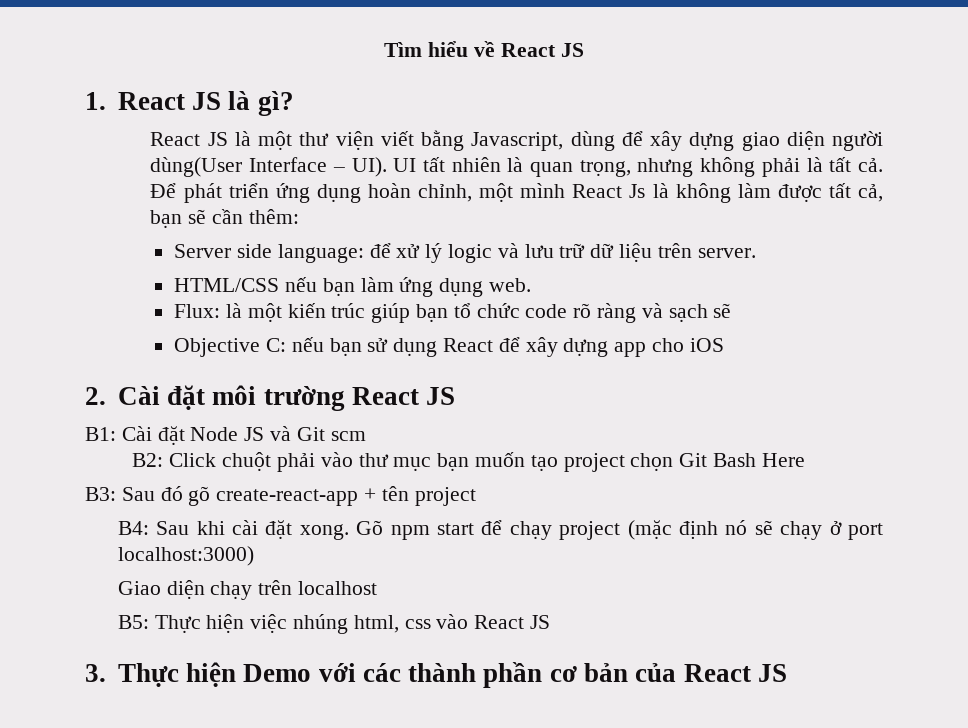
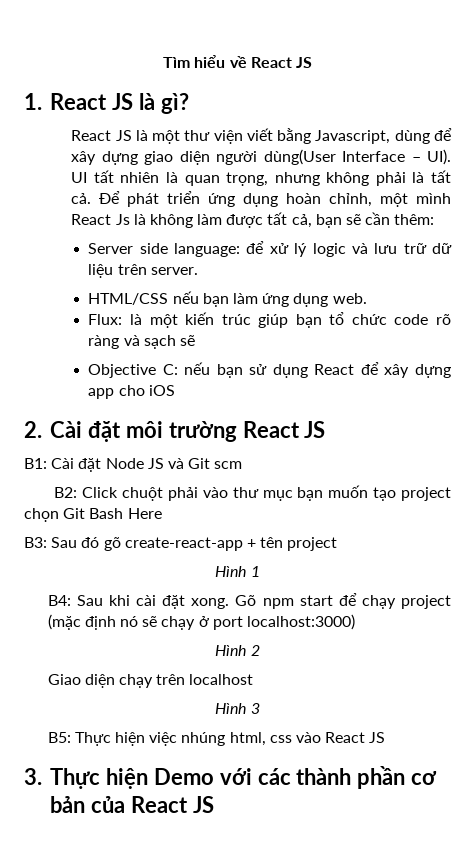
+ Hình 1
+ Hình 2
+ Hình 3

